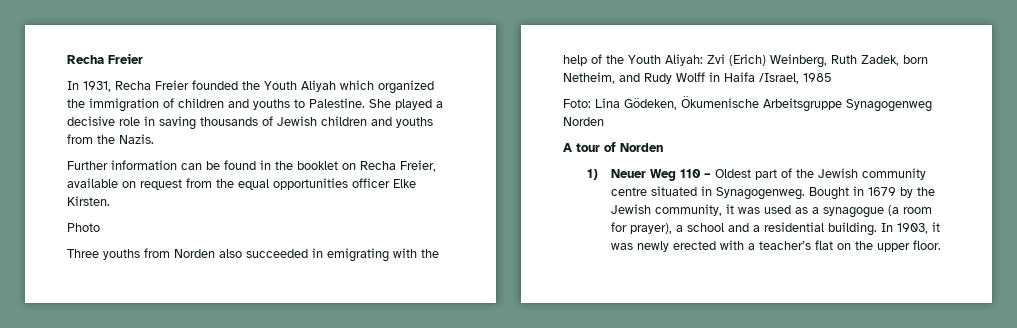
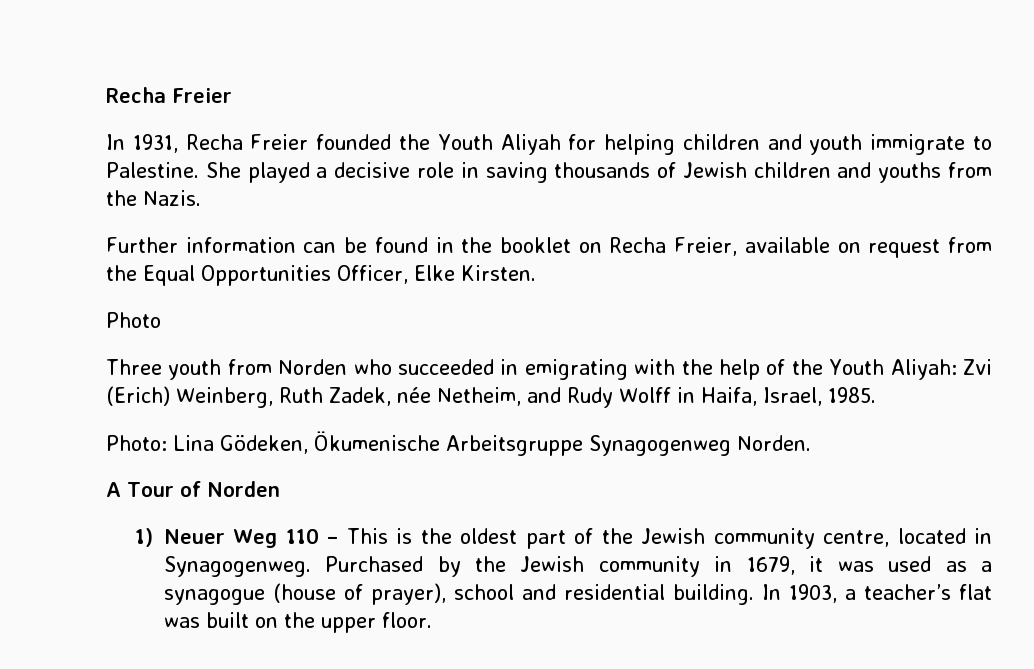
- In 1931, Recha Freier founded the Youth Aliyah which organized the immigration of children and youths to Palestine.
+ In 1931, Recha Freier founded the Youth Aliyah for helping children and youth immigrate to Palestine.
- Further information can be found in the booklet on Recha Freier, available on request from the equal opportunities officer Elke Kirsten.
+ Further information can be found in the booklet on Recha Freier, available on request from the Equal Opportunities Officer, Elke Kirsten.
- Three youths from Norden also succeeded in emigrating with the help of the Youth Aliyah: Zvi (Erich) Weinberg, Ruth Zadek, born Netheim, and Rudy Wolff in Haifa /Israel, 1985
- Foto: Lina Gödeken, Ökumenische Arbeitsgruppe Synagogenweg Norden
+ Three youth from Norden who succeeded in emigrating with the help of the Youth Aliyah: Zvi (Erich) Weinberg, Ruth Zadek, née Netheim, and Rudy Wolff in Haifa, Israel, 1985.
+ Photo: Lina Gödeken, Ökumenische Arbeitsgruppe Synagogenweg Norden.
- A tour of Norden
+ A Tour of Norden
- 1) Neuer Weg 110 – Oldest part of the Jewish community centre situated in Synagogenweg. Bought in 1679 by the Jewish community, it was used as a synagogue (a room for prayer), a school and a residential building.
+ 1) Neuer Weg 110 – This is the oldest part of the Jewish community centre, located in Synagogenweg. Purchased by the Jewish community in 1679, it was used as a synagogue (house of prayer), school and residential building.
- In 1903, it was newly erected with a teacher’s flat on the upper floor.
+ In 1903, a teacher’s flat was built on the upper floor.

